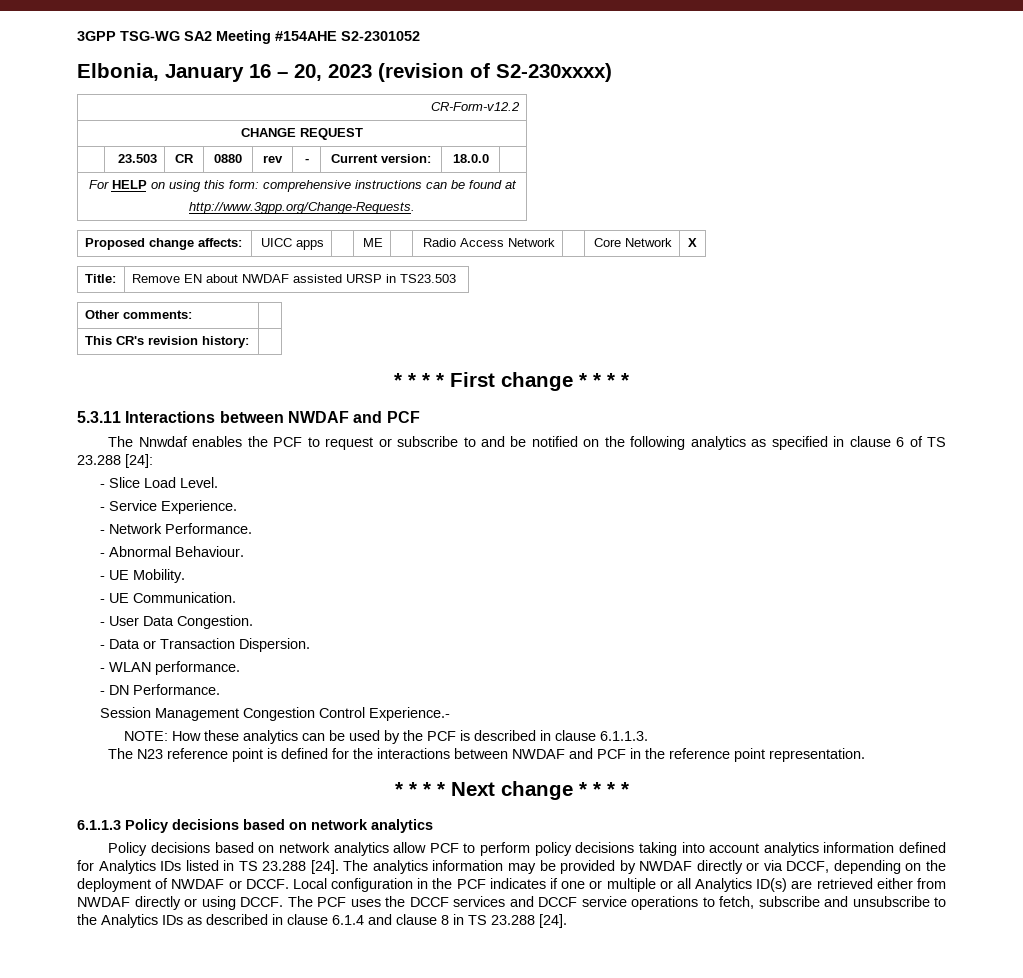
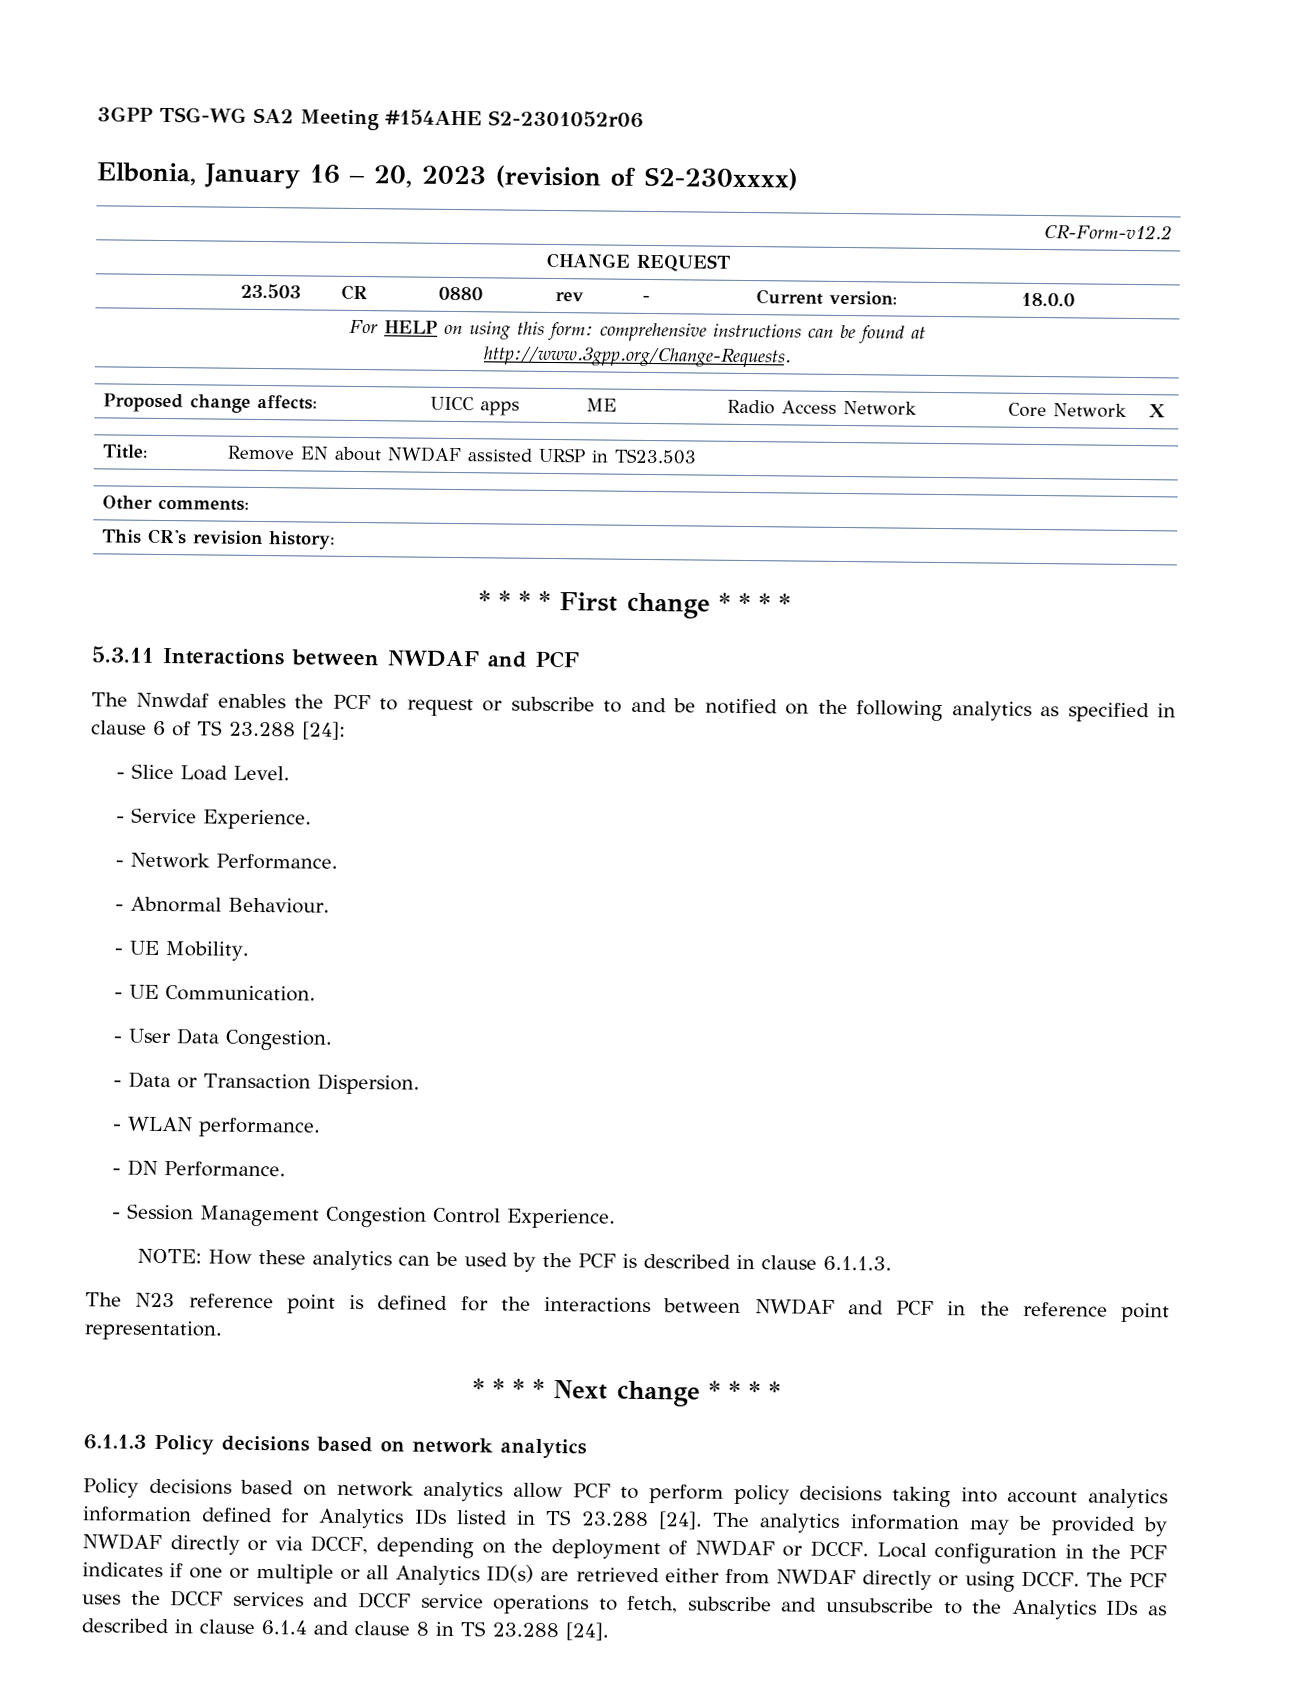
- 3GPP TSG-WG SA2 Meeting #154AHE S2-2301052
+ 3GPP TSG-WG SA2 Meeting #154AHE S2-2301052r06
- Session Management Congestion Control Experience.-
+ - Session Management Congestion Control Experience.

